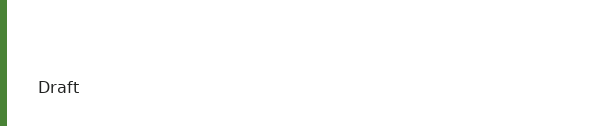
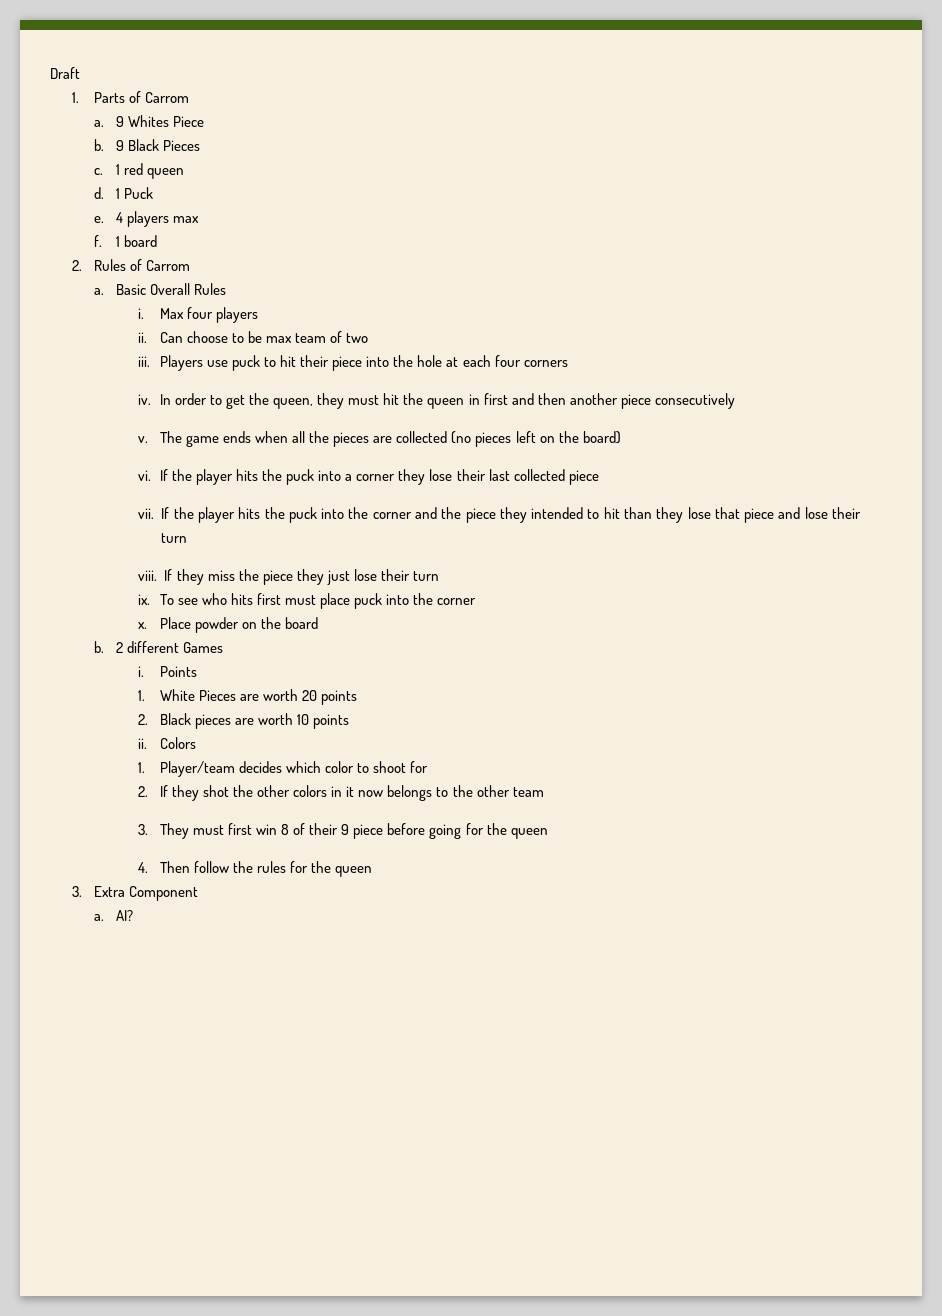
+ 1. Parts of Carrom
+ a. 9 Whites Piece
+ b. 9 Black Pieces
+ c. 1 red queen
+ d. 1 Puck
+ e. 4 players max
+ f. 1 board
+ 2. Rules of Carrom
+ a. Basic Overall Rules
+ i. Max four players
+ ii. Can choose to be max team of two
+ iii. Players use puck to hit their piece into the hole at each four corners
+ iv. In order to get the queen, they must hit the queen in first and then another piece consecutively
+ v. The game ends when all the pieces are collected (no pieces left on the board)
+ vi. If the player hits the puck into a corner they lose their last collected piece
+ vii. If the player hits the puck into the corner and the piece they intended to hit than they lose that piece and lose their turn
+ viii. If they miss the piece they just lose their turn
+ ix. To see who hits first must place puck into the corner
+ x. Place powder on the board
+ b. 2 different Games
+ i. Points
+ 1. White Pieces are worth 20 points
+ 2. Black pieces are worth 10 points
+ ii. Colors
+ 1. Player/team decides which color to shoot for
+ 2. If they shot the other colors in it now belongs to the other team
+ 3. They must first win 8 of their 9 piece before going for the queen
+ 4. Then follow the rules for the queen
+ 3. Extra Component
+ a. AI?

